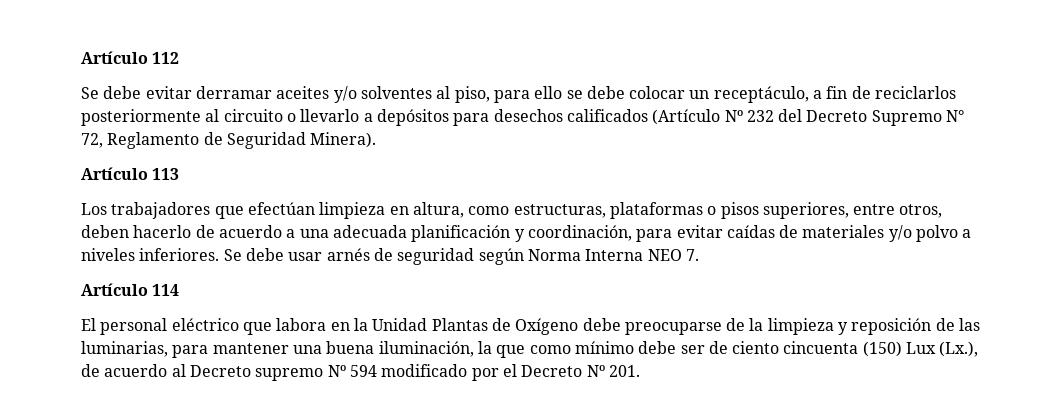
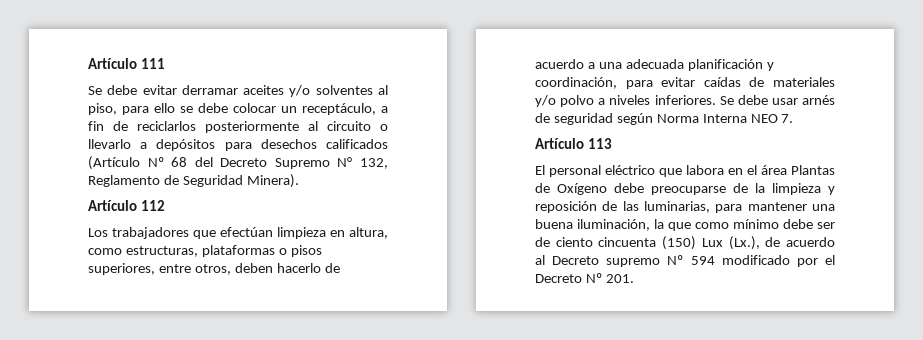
- Artículo 112
+ Artículo 111
- Se debe evitar derramar aceites y/o solventes al piso, para ello se debe colocar un receptáculo, a fin de reciclarlos posteriormente al circuito o llevarlo a depósitos para desechos calificados (Artículo Nº 232 del Decreto Supremo N° 72, Reglamento de Seguridad Minera).
+ Se debe evitar derramar aceites y/o solventes al piso, para ello se debe colocar un receptáculo, a fin de reciclarlos posteriormente al circuito o llevarlo a depósitos para desechos calificados (Artículo Nº 68 del Decreto Supremo N° 132, Reglamento de Seguridad Minera).
- Artículo 113
+ Artículo 112
- Artículo 114
+ Artículo 113
- El personal eléctrico que labora en la Unidad Plantas de Oxígeno debe preocuparse de la limpieza y reposición de las luminarias, para mantener una buena iluminación, la que como mínimo debe ser de ciento cincuenta (150) Lux (Lx.), de acuerdo al Decreto supremo Nº 594 modificado por el Decreto Nº 201.
+ El personal eléctrico que labora en el área Plantas de Oxígeno debe preocuparse de la limpieza y reposición de las luminarias, para mantener una buena iluminación, la que como mínimo debe ser de ciento cincuenta (150) Lux (Lx.), de acuerdo al Decreto supremo Nº 594 modificado por el Decreto Nº 201.

